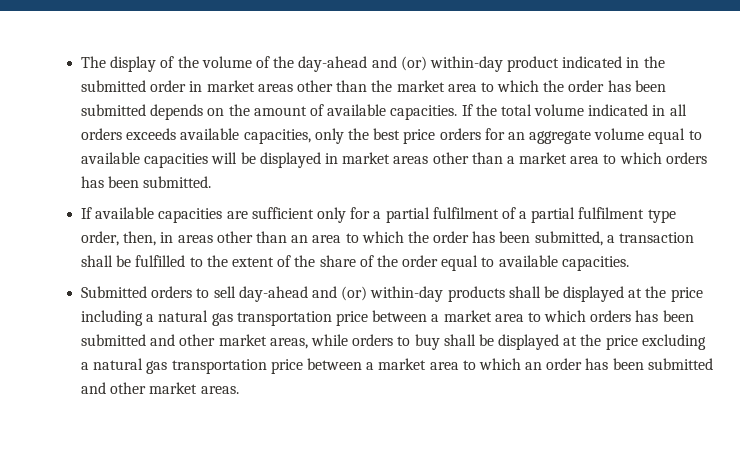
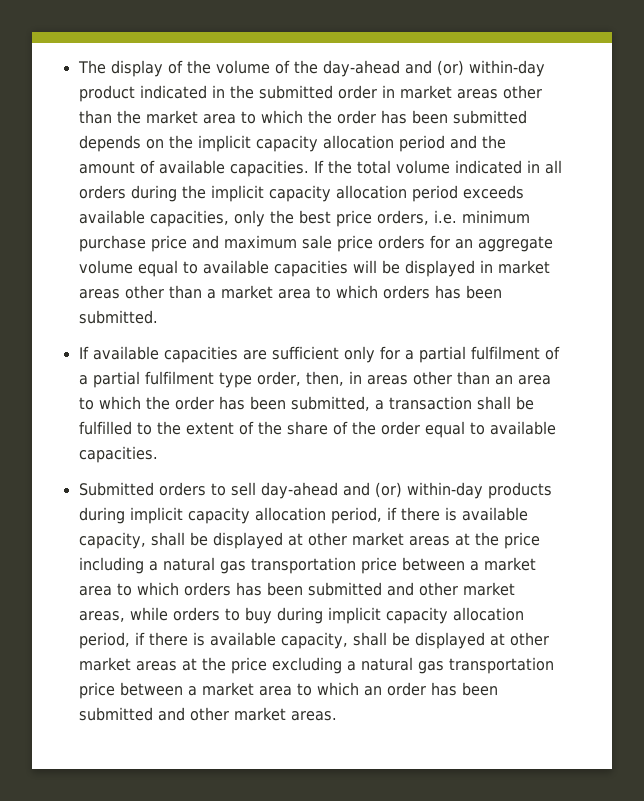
- The display of the volume of the day-ahead and (or) within-day product indicated in the submitted order in market areas other than the market area to which the order has been submitted depends on the amount of available capacities.
+ The display of the volume of the day-ahead and (or) within-day product indicated in the submitted order in market areas other than the market area to which the order has been submitted depends on the implicit capacity allocation period and the amount of available capacities.
- If the total volume indicated in all orders exceeds available capacities, only the best price orders for an aggregate volume equal to available capacities will be displayed in market areas other than a market area to which orders has been submitted.
+ If the total volume indicated in all orders during the implicit capacity allocation period exceeds available capacities, only the best price orders, i.e. minimum purchase price and maximum sale price orders for an aggregate volume equal to available capacities will be displayed in market areas other than a market area to which orders has been submitted.
- Submitted orders to sell day-ahead and (or) within-day products shall be displayed at the price including a natural gas transportation price between a market area to which orders has been submitted and other market areas, while orders to buy shall be displayed at the price excluding a natural gas transportation price between a market area to which an order has been submitted and other market areas.
+ Submitted orders to sell day-ahead and (or) within-day products during implicit capacity allocation period, if there is available capacity, shall be displayed at other market areas at the price including a natural gas transportation price between a market area to which orders has been submitted and other market areas, while orders to buy during implicit capacity allocation period, if there is available capacity, shall be displayed at other market areas at the price excluding a natural gas transportation price between a market area to which an order has been submitted and other market areas.

